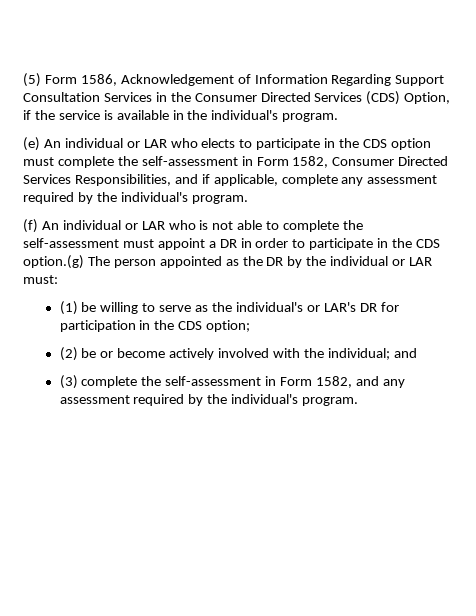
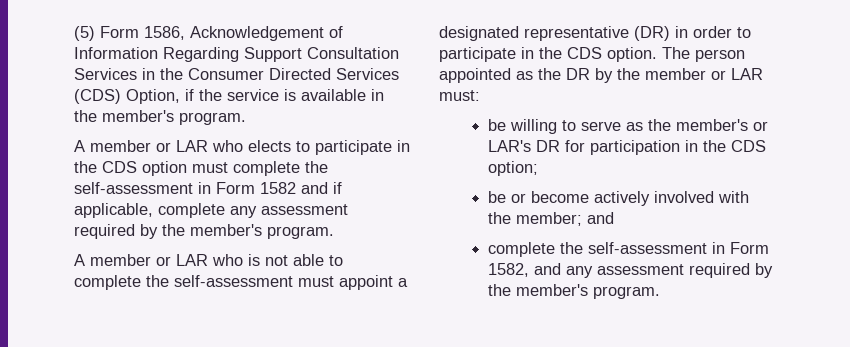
- (5) Form 1586, Acknowledgement of Information Regarding Support Consultation Services in the Consumer Directed Services (CDS) Option, if the service is available in the individual's program.
- (e) An individual or LAR who elects to participate in the CDS option must complete the self-assessment in Form 1582, Consumer Directed Services Responsibilities, and if applicable, complete any assessment required by the individual's program.
- (f) An individual or LAR who is not able to complete the self-assessment must appoint a DR in order to participate in the CDS option.(g) The person appointed as the DR by the individual or LAR must:
+ (5) Form 1586, Acknowledgement of Information Regarding Support Consultation Services in the Consumer Directed Services (CDS) Option, if the service is available in the member's program.
+ A member or LAR who elects to participate in the CDS option must complete the self-assessment in Form 1582 and if applicable, complete any assessment required by the member's program.
+ A member or LAR who is not able to complete the self-assessment must appoint a designated representative (DR) in order to participate in the CDS option. The person appointed as the DR by the member or LAR must:
- (1) be willing to serve as the individual's or LAR's DR for participation in the CDS option;
+ be willing to serve as the member's or LAR's DR for participation in the CDS option;
- (2) be or become actively involved with the individual; and
+ be or become actively involved with the member; and
- (3) complete the self-assessment in Form 1582, and any assessment required by the individual's program.
+ complete the self-assessment in Form 1582, and any assessment required by the member's program.

